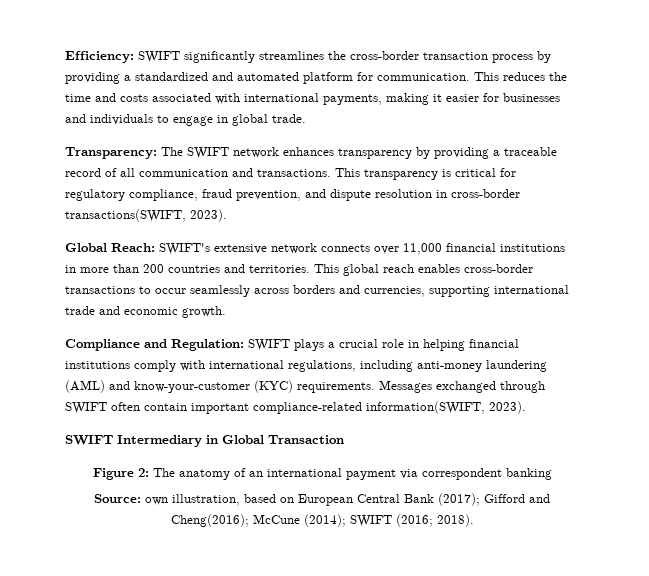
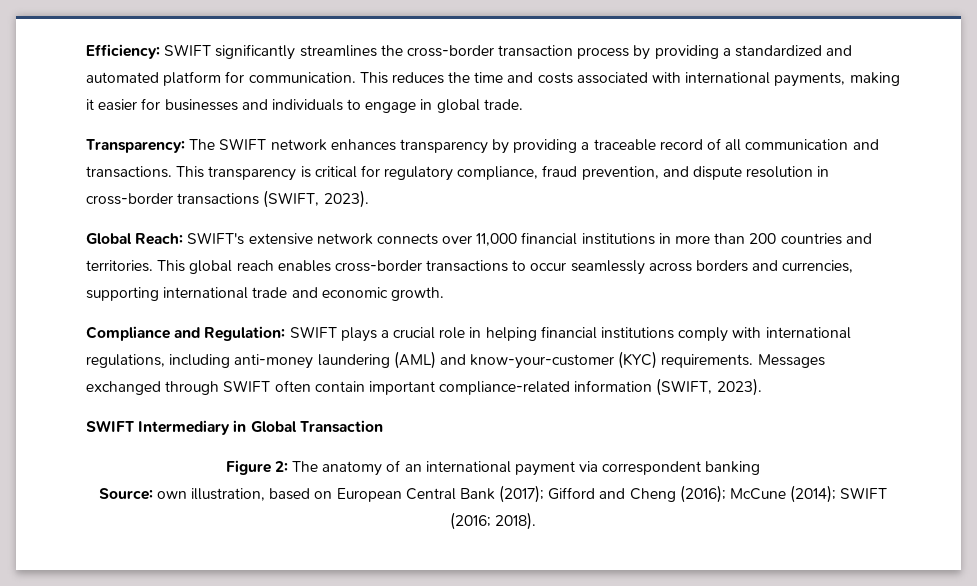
- This transparency is critical for regulatory compliance, fraud prevention, and dispute resolution in cross-border transactions(SWIFT, 2023).
+ This transparency is critical for regulatory compliance, fraud prevention, and dispute resolution in cross-border transactions (SWIFT, 2023).
- Messages exchanged through SWIFT often contain important compliance-related information(SWIFT, 2023).
+ Messages exchanged through SWIFT often contain important compliance-related information (SWIFT, 2023).
- Source: own illustration, based on European Central Bank (2017); Gifford and Cheng(2016); McCune (2014); SWIFT (2016; 2018).
+ Source: own illustration, based on European Central Bank (2017); Gifford and Cheng (2016); McCune (2014); SWIFT (2016; 2018).

